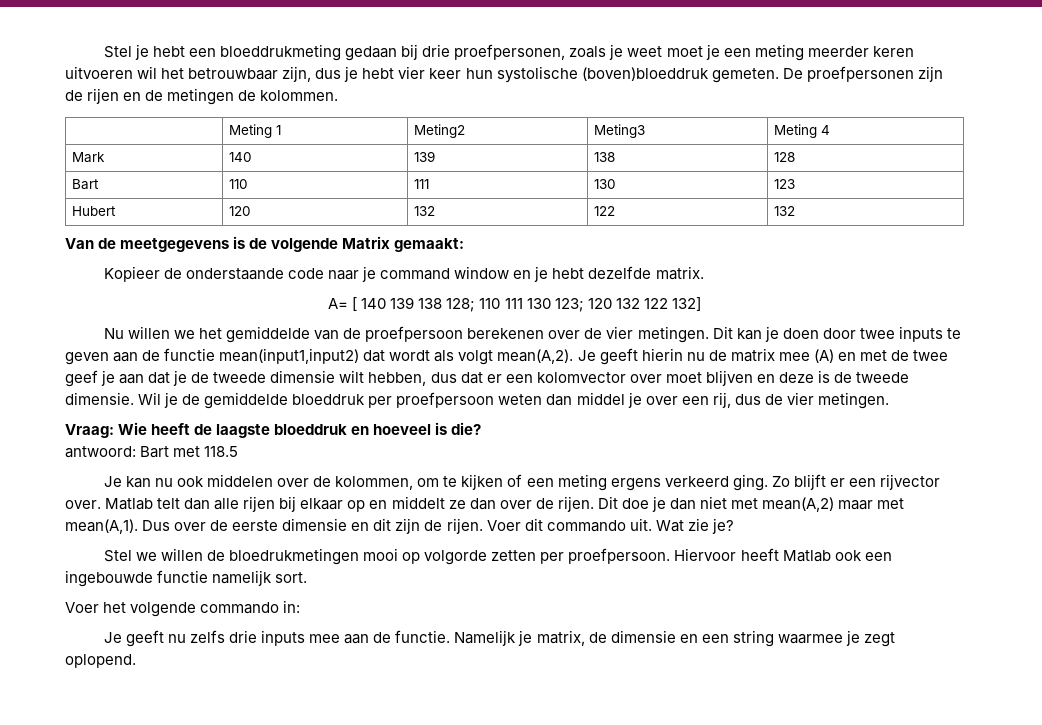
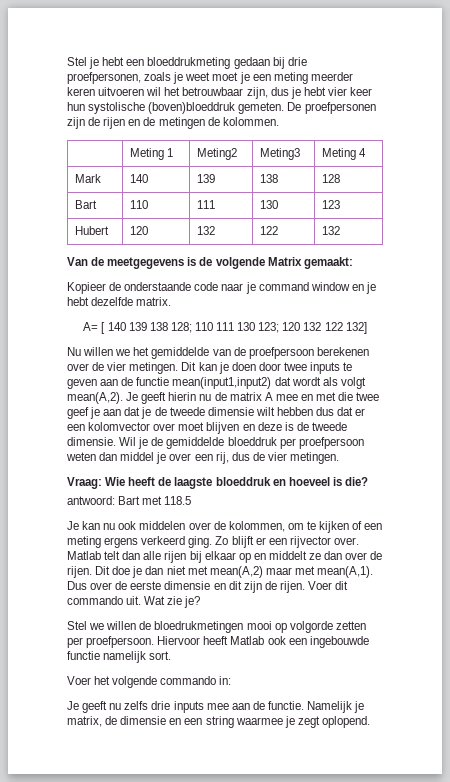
- Je geeft hierin nu de matrix mee (A) en met de twee geef je aan dat je de tweede dimensie wilt hebben, dus dat er een kolomvector over moet blijven en deze is de tweede dimensie.
+ Je geeft hierin nu de matrix A mee en met die twee geef je aan dat je de tweede dimensie wilt hebben dus dat er een kolomvector over moet blijven en deze is de tweede dimensie.

